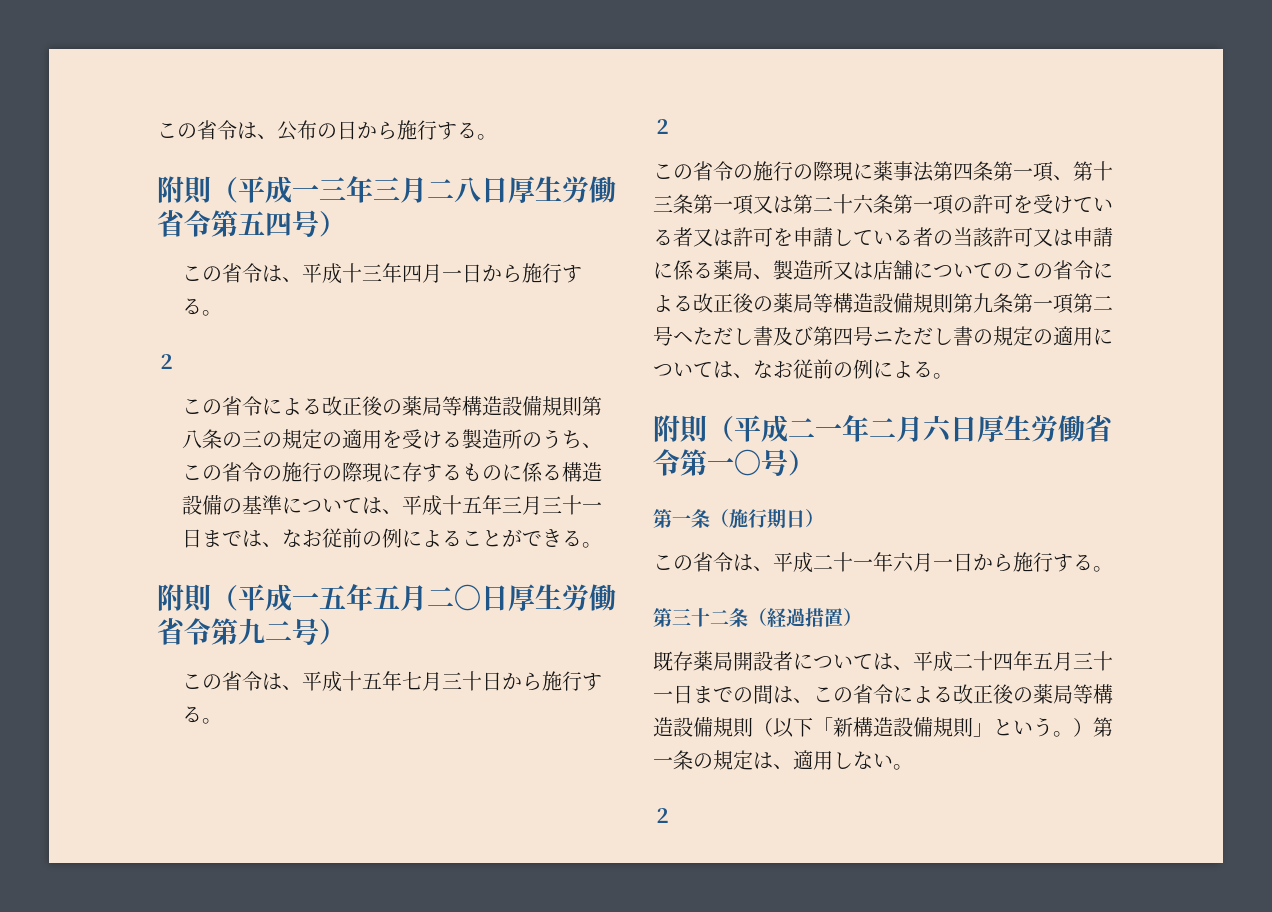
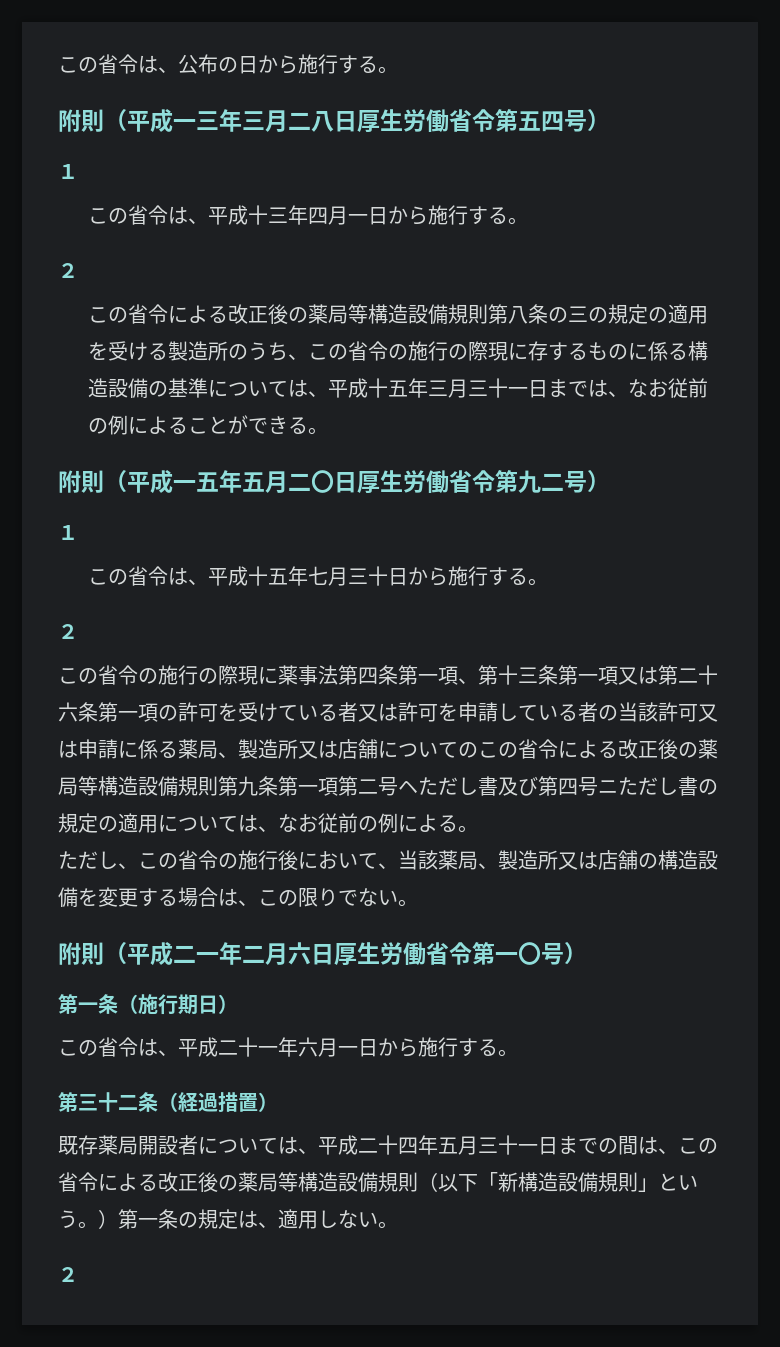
  附則（平成一三年三月二八日厚生労働省令第五四号）
+ １
  附則（平成一五年五月二〇日厚生労働省令第九二号）
+ １
+ ただし、この省令の施行後において、当該薬局、製造所又は店舗の構造設備を変更する場合は、この限りでない。

